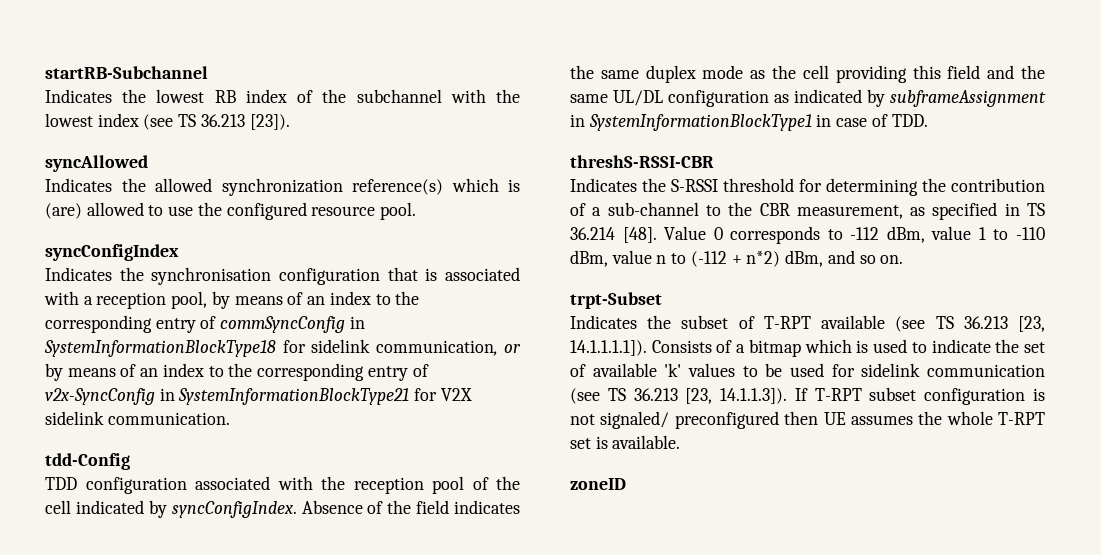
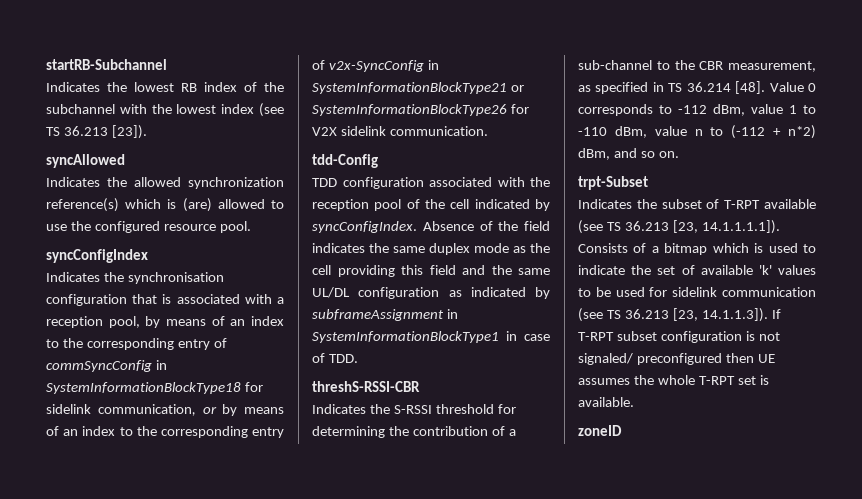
- Indicates the synchronisation configuration that is associated with a reception pool, by means of an index to the corresponding entry of commSyncConfig in SystemInformationBlockType18 for sidelink communication, or by means of an index to the corresponding entry of v2x-SyncConfig in SystemInformationBlockType21 for V2X sidelink communication.
+ Indicates the synchronisation configuration that is associated with a reception pool, by means of an index to the corresponding entry of commSyncConfig in SystemInformationBlockType18 for sidelink communication, or by means of an index to the corresponding entry of v2x-SyncConfig in SystemInformationBlockType21 or SystemInformationBlockType26 for V2X sidelink communication.

